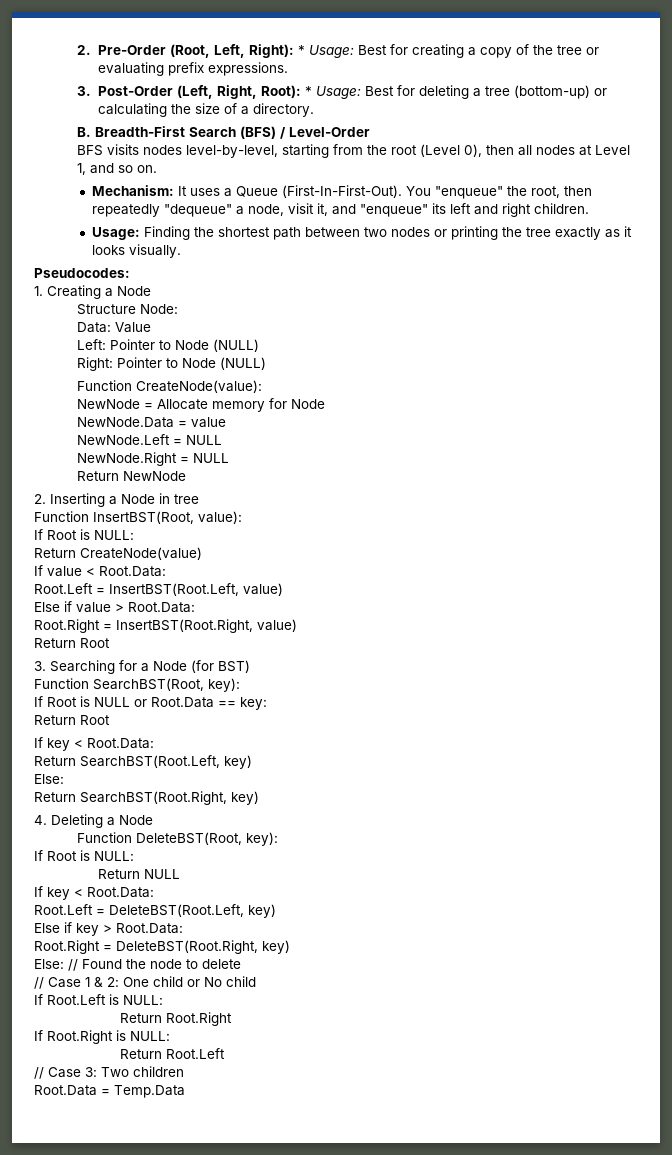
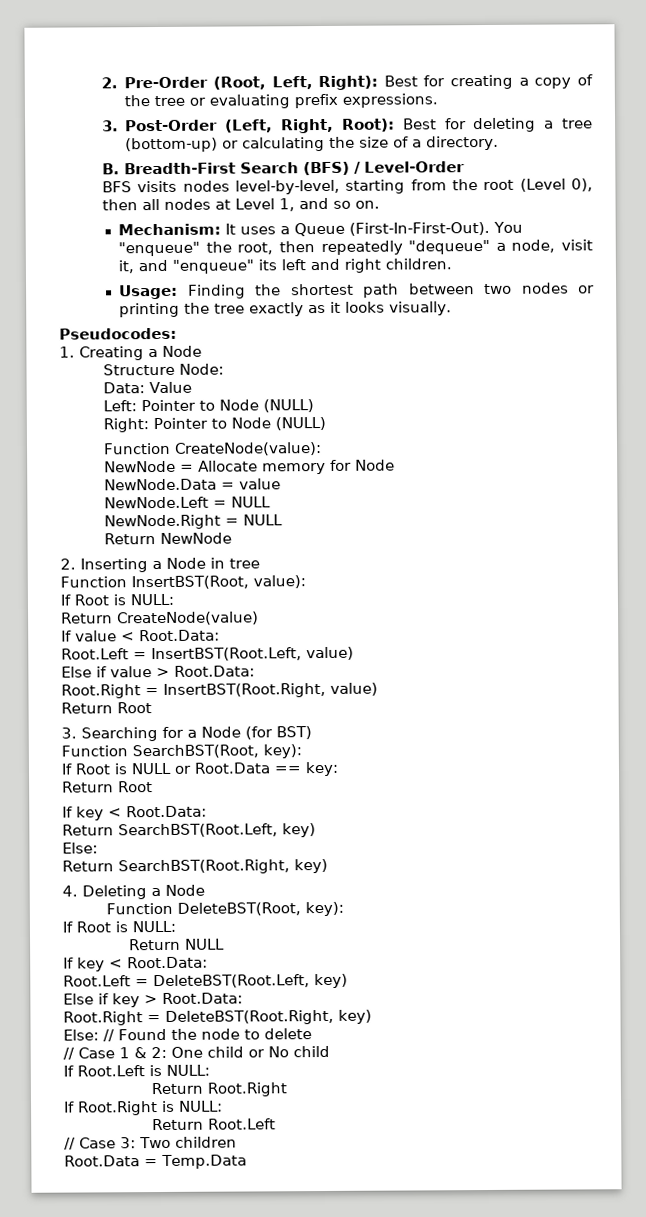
- 2. Pre-Order (Root, Left, Right): * Usage: Best for creating a copy of the tree or evaluating prefix expressions.
+ 2. Pre-Order (Root, Left, Right): Best for creating a copy of the tree or evaluating prefix expressions.
- 3. Post-Order (Left, Right, Root): * Usage: Best for deleting a tree (bottom-up) or calculating the size of a directory.
+ 3. Post-Order (Left, Right, Root): Best for deleting a tree (bottom-up) or calculating the size of a directory.

